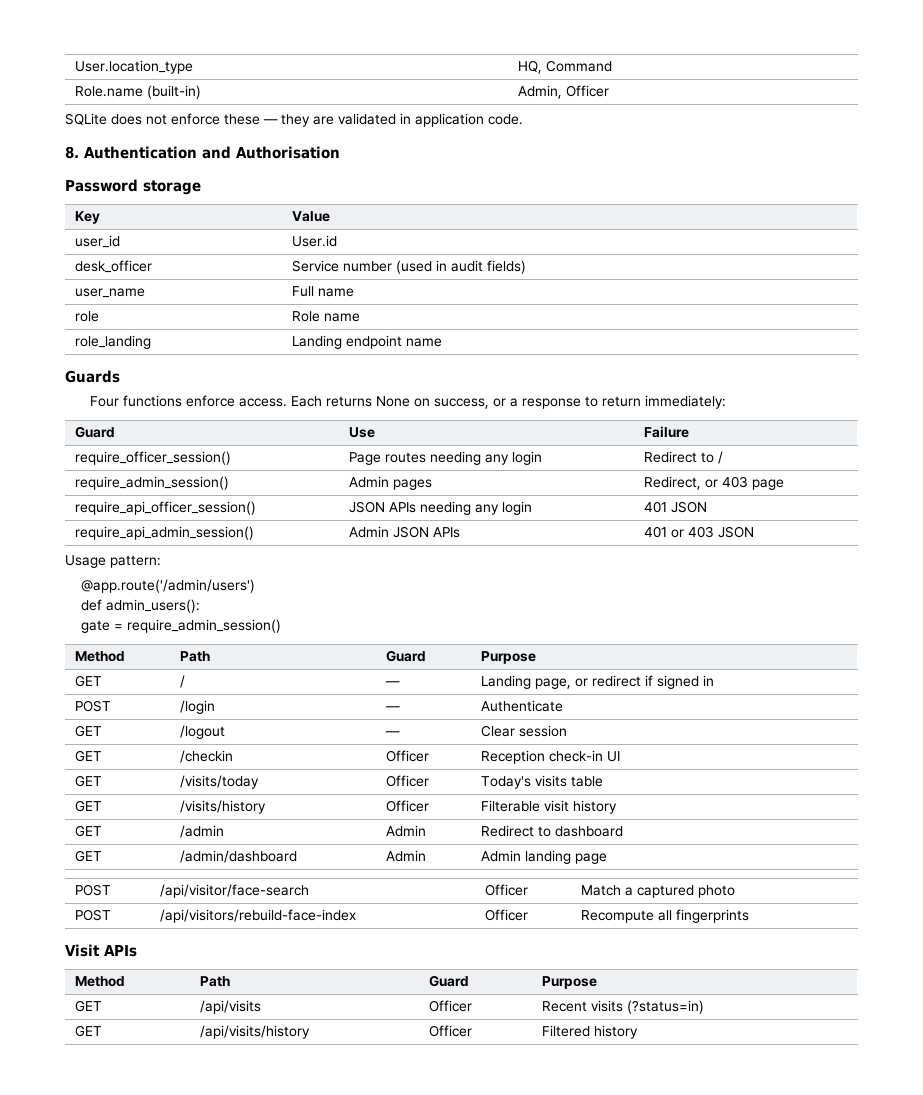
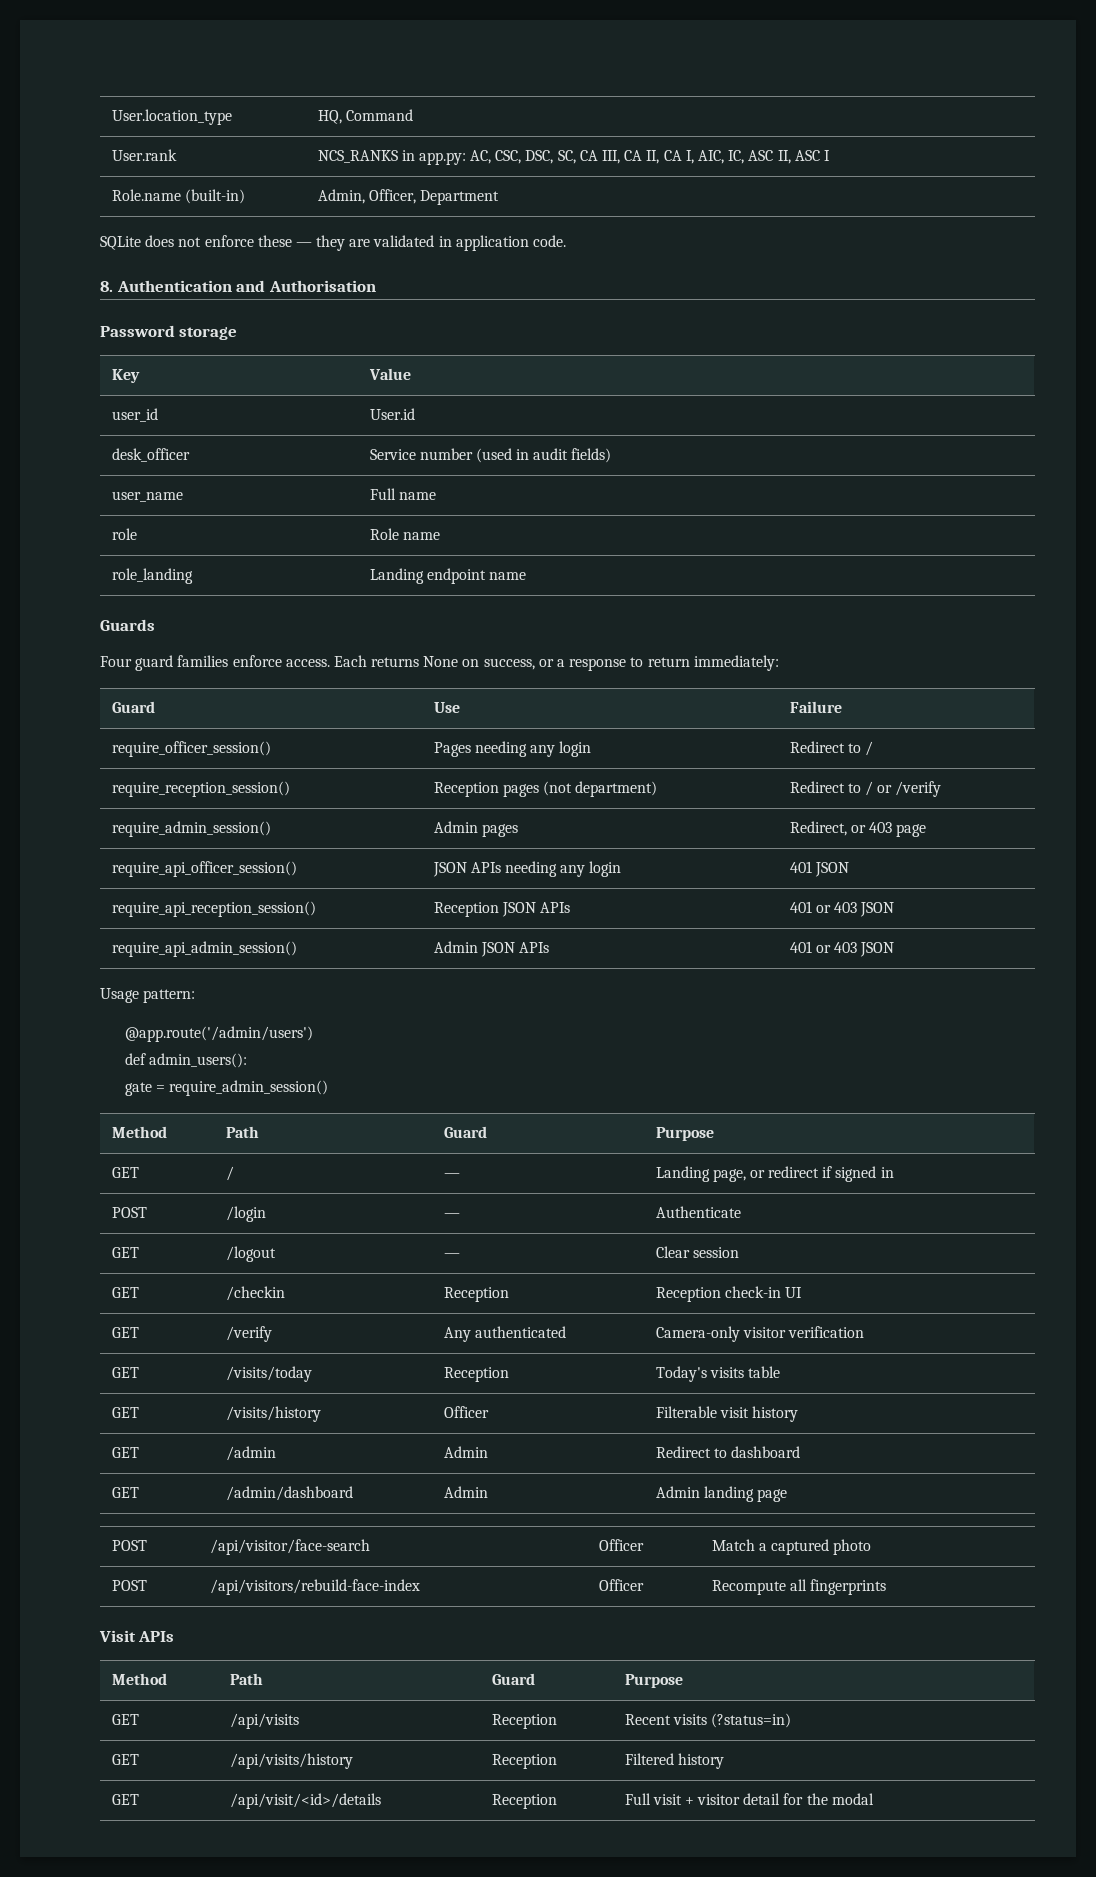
+ User.rank | NCS_RANKS in app.py: AC, CSC, DSC, SC, CA III, CA II, CA I, AIC, IC, ASC II, ASC I
- Role.name (built-in) | Admin, Officer
+ Role.name (built-in) | Admin, Officer, Department
- Four functions enforce access.
+ Four guard families enforce access.
- require_officer_session() | Page routes needing any login | Redirect to /
+ require_officer_session() | Pages needing any login | Redirect to /
+ require_reception_session() | Reception pages (not department) | Redirect to / or /verify
+ require_api_reception_session() | Reception JSON APIs | 401 or 403 JSON
- GET | /checkin | Officer | Reception check-in UI
+ GET | /checkin | Reception | Reception check-in UI
+ GET | /verify | Any authenticated | Camera-only visitor verification
- GET | /visits/today | Officer | Today's visits table
+ GET | /visits/today | Reception | Today's visits table
- GET | /api/visits | Officer | Recent visits (?status=in)
+ GET | /api/visits | Reception | Recent visits (?status=in)
- GET | /api/visits/history | Officer | Filtered history
+ GET | /api/visits/history | Reception | Filtered history
+ GET | /api/visit/<id>/details | Reception | Full visit + visitor detail for the modal

